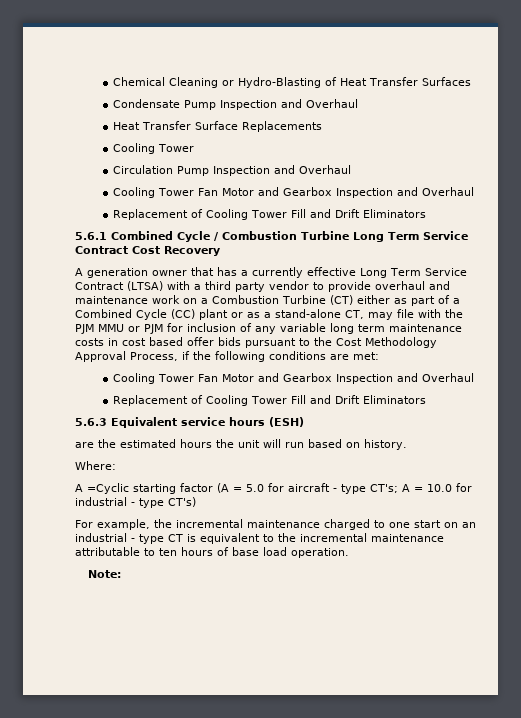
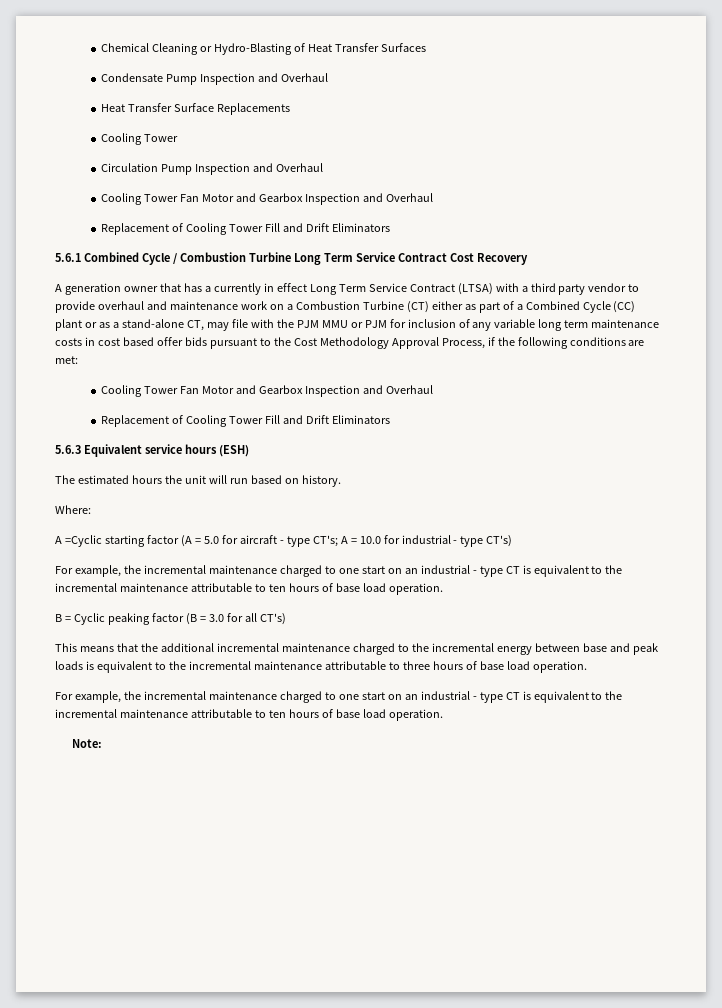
- A generation owner that has a currently effective Long Term Service Contract (LTSA) with a third party vendor to provide overhaul and maintenance work on a Combustion Turbine (CT) either as part of a Combined Cycle (CC) plant or as a stand-alone CT, may file with the PJM MMU or PJM for inclusion of any variable long term maintenance costs in cost based offer bids pursuant to the Cost Methodology Approval Process, if the following conditions are met:
+ A generation owner that has a currently in effect Long Term Service Contract (LTSA) with a third party vendor to provide overhaul and maintenance work on a Combustion Turbine (CT) either as part of a Combined Cycle (CC) plant or as a stand-alone CT, may file with the PJM MMU or PJM for inclusion of any variable long term maintenance costs in cost based offer bids pursuant to the Cost Methodology Approval Process, if the following conditions are met:
- are the estimated hours the unit will run based on history.
+ The estimated hours the unit will run based on history.
+ B = Cyclic peaking factor (B = 3.0 for all CT's)
+ This means that the additional incremental maintenance charged to the incremental energy between base and peak loads is equivalent to the incremental maintenance attributable to three hours of base load operation.
+ For example, the incremental maintenance charged to one start on an industrial - type CT is equivalent to the incremental maintenance attributable to ten hours of base load operation.

